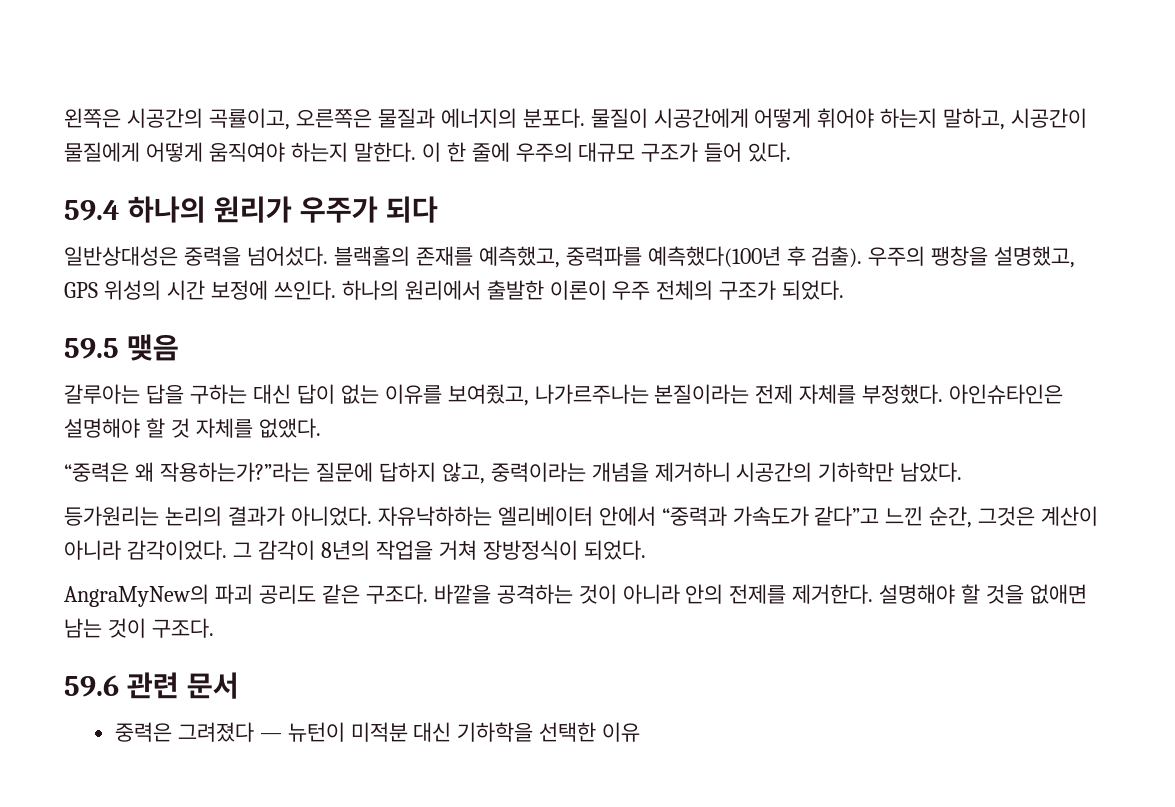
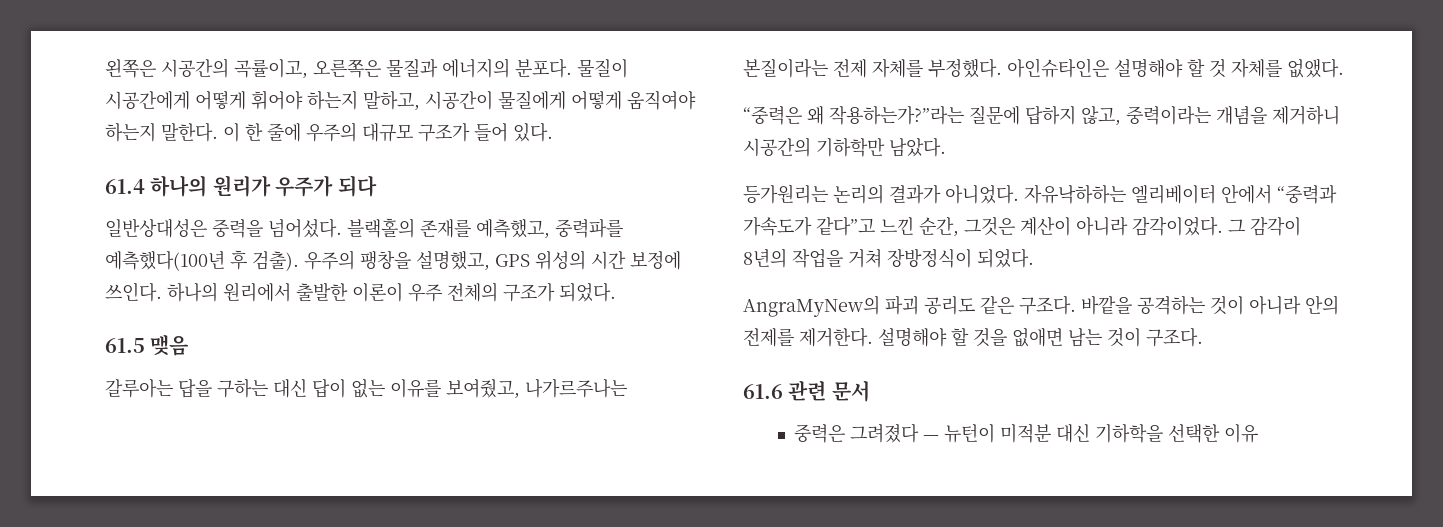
- 59.4 하나의 원리가 우주가 되다
+ 61.4 하나의 원리가 우주가 되다
- 59.5 맺음
+ 61.5 맺음
- 59.6 관련 문서
+ 61.6 관련 문서

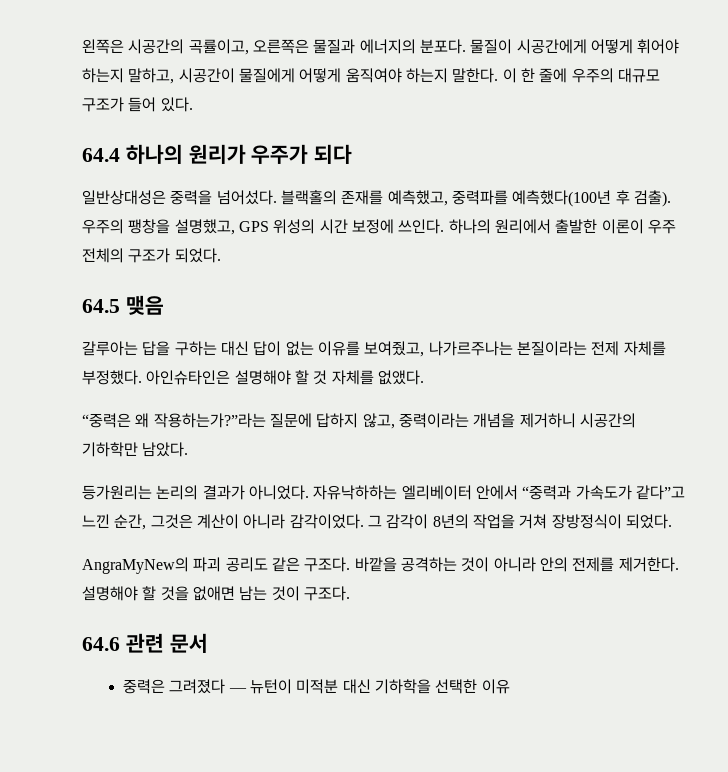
- 61.4 하나의 원리가 우주가 되다
+ 64.4 하나의 원리가 우주가 되다
- 61.5 맺음
+ 64.5 맺음
- 61.6 관련 문서
+ 64.6 관련 문서

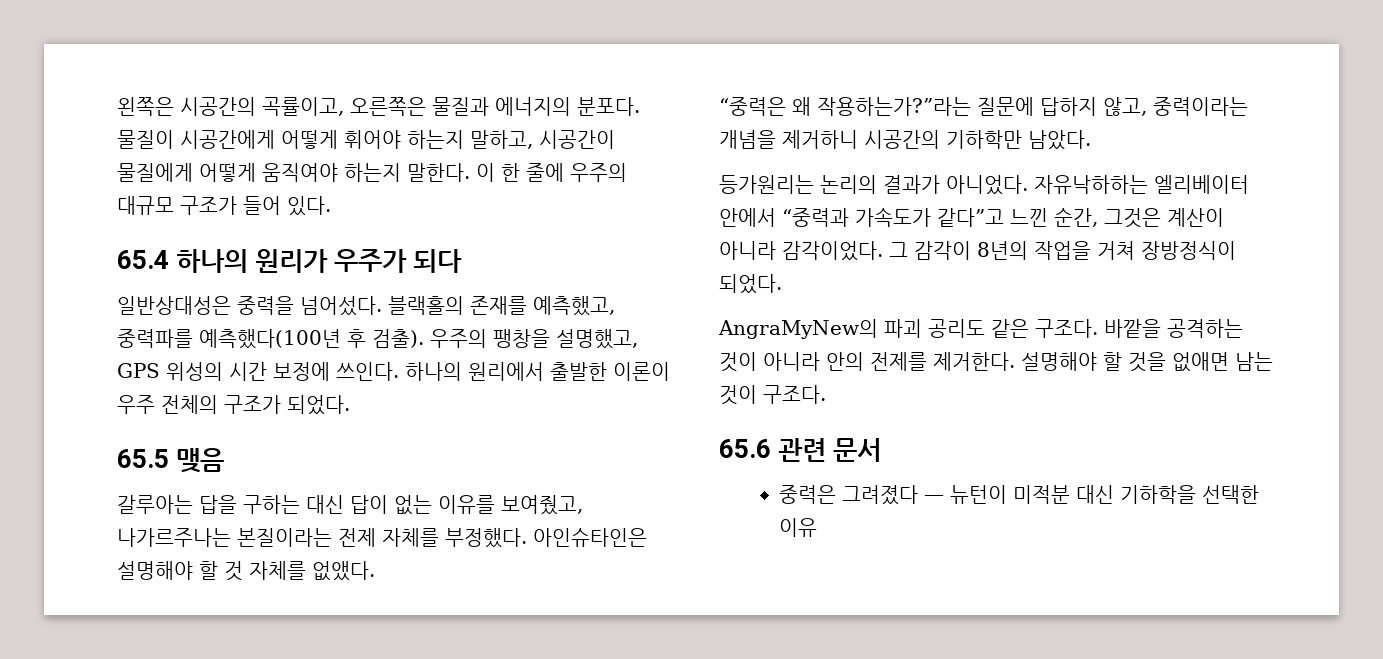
- 64.4 하나의 원리가 우주가 되다
+ 65.4 하나의 원리가 우주가 되다
- 64.5 맺음
+ 65.5 맺음
- 64.6 관련 문서
+ 65.6 관련 문서

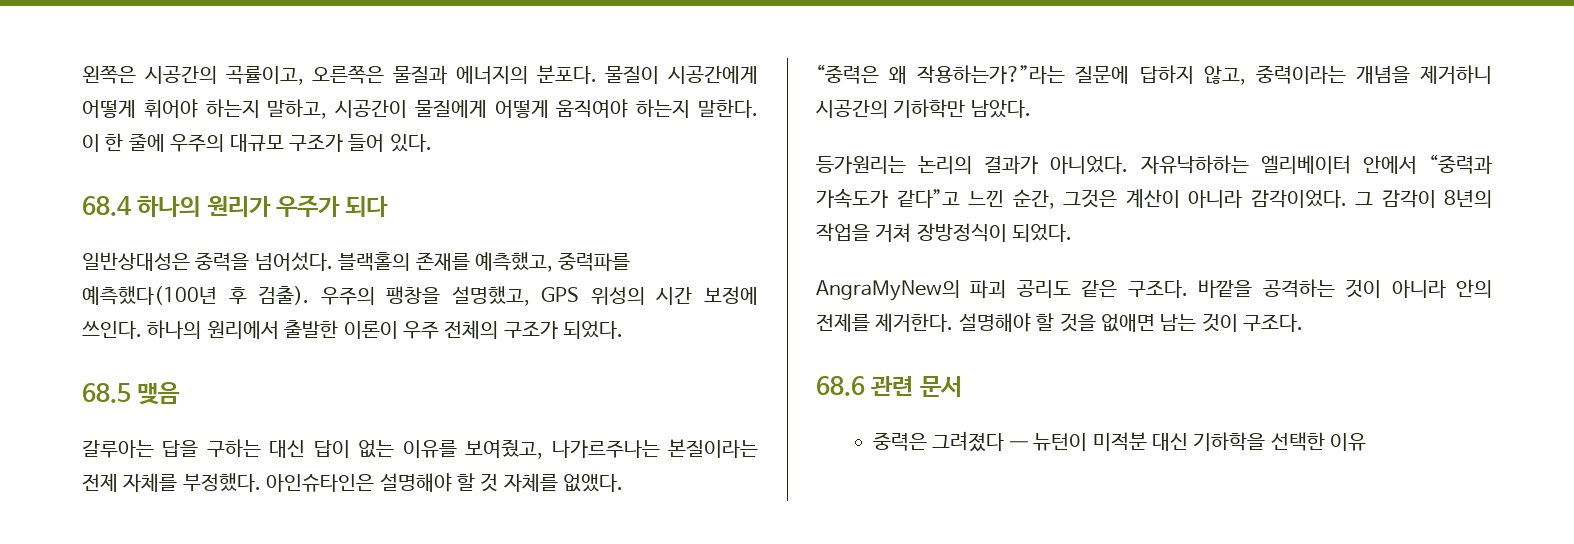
- 65.4 하나의 원리가 우주가 되다
+ 68.4 하나의 원리가 우주가 되다
- 65.5 맺음
+ 68.5 맺음
- 65.6 관련 문서
+ 68.6 관련 문서

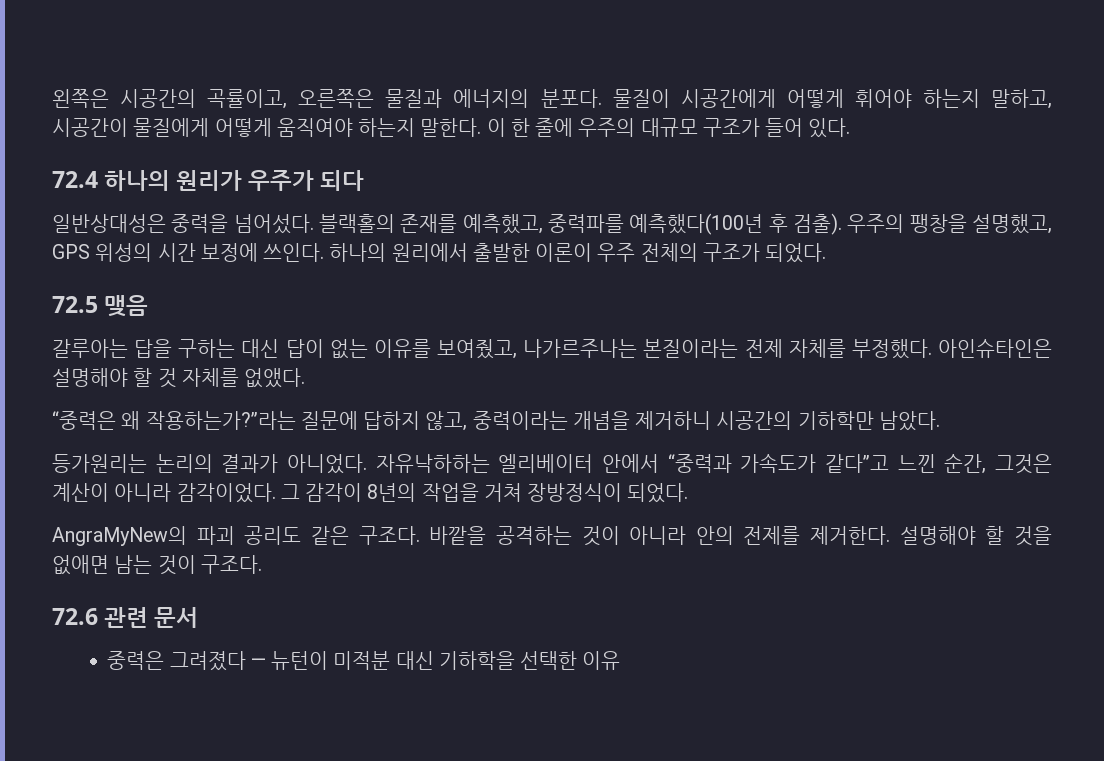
- 68.4 하나의 원리가 우주가 되다
+ 72.4 하나의 원리가 우주가 되다
- 68.5 맺음
+ 72.5 맺음
- 68.6 관련 문서
+ 72.6 관련 문서

